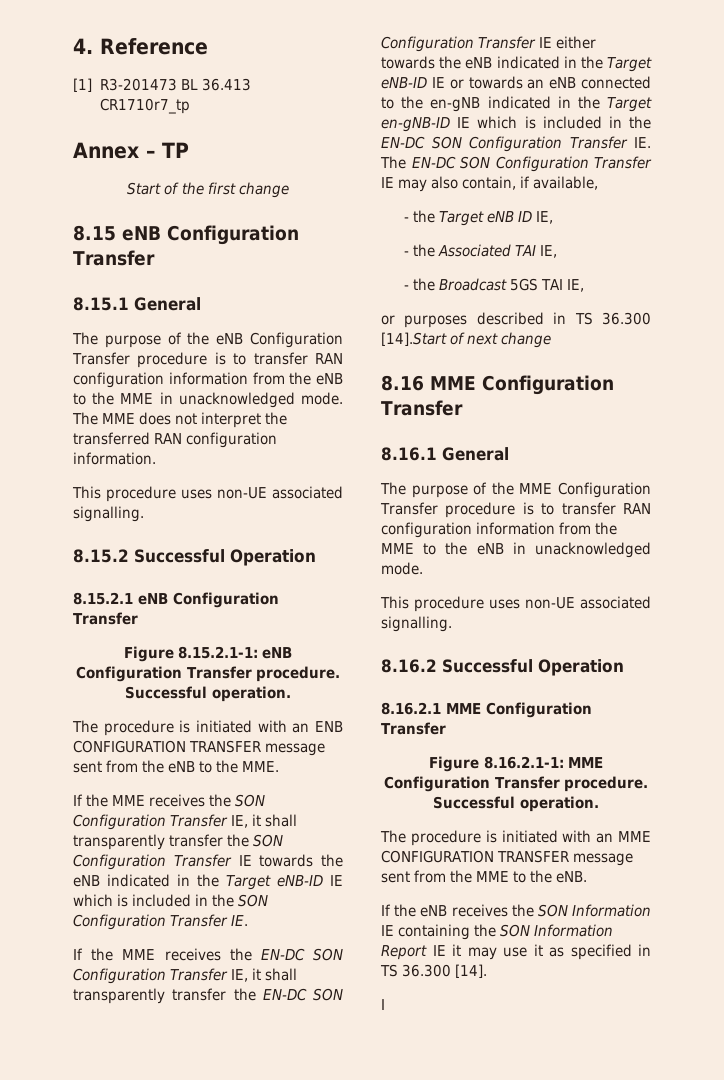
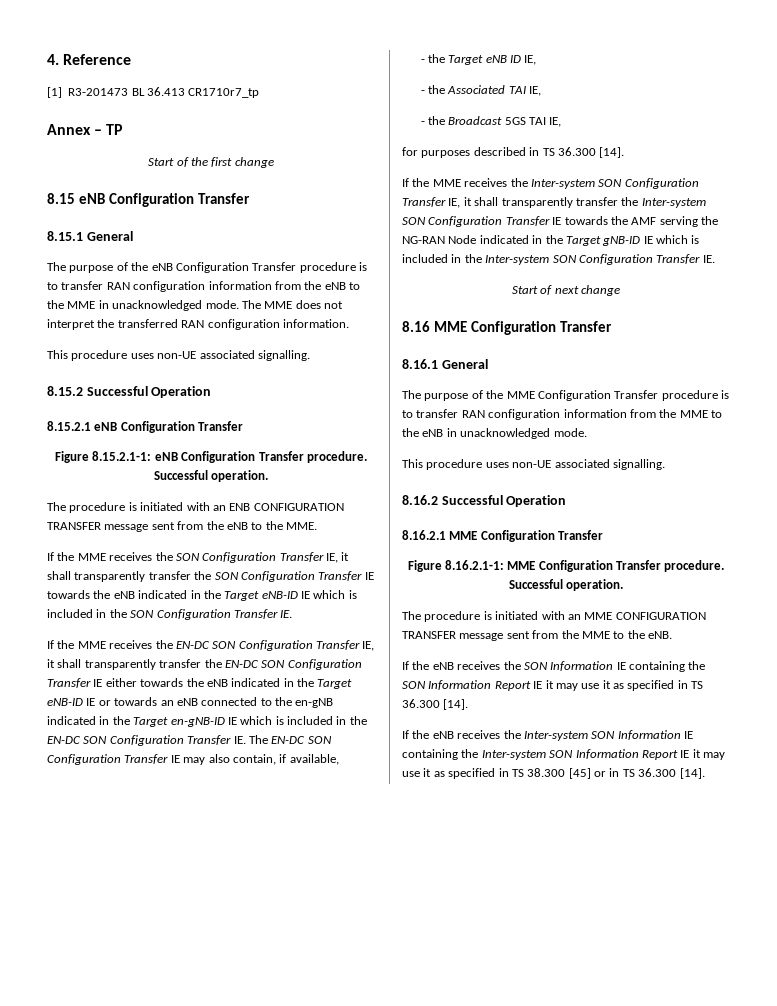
- or purposes described in TS 36.300 [14].Start of next change
+ for purposes described in TS 36.300 [14].
+ If the MME receives the Inter-system SON Configuration Transfer IE, it shall transparently transfer the Inter-system SON Configuration Transfer IE towards the AMF serving the NG-RAN Node indicated in the Target gNB-ID IE which is included in the Inter-system SON Configuration Transfer IE.
+ Start of next change
- I
+ If the eNB receives the Inter-system SON Information IE containing the Inter-system SON Information Report IE it may use it as specified in TS 38.300 [45] or in TS 36.300 [14].

